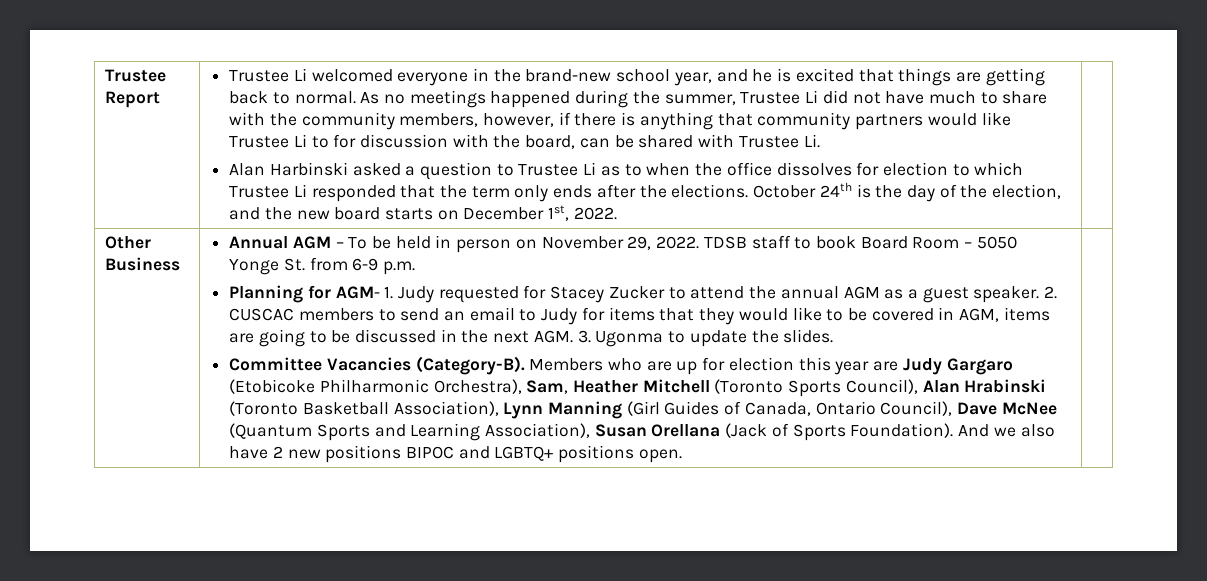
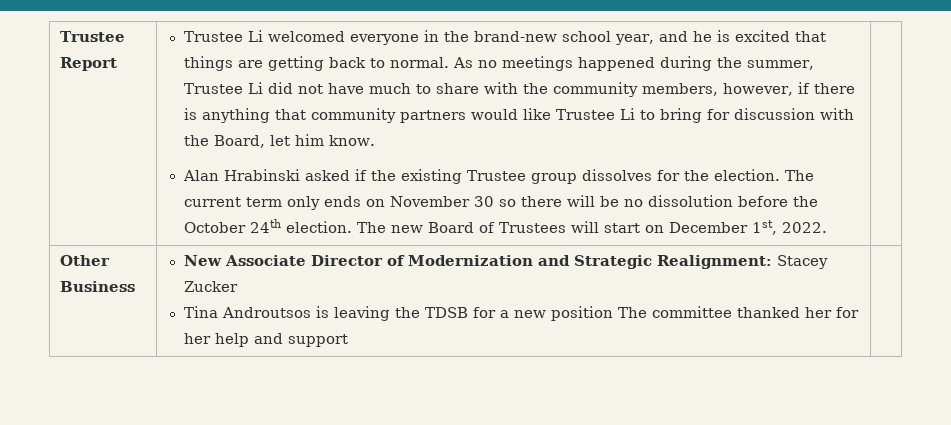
- As no meetings happened during the summer, Trustee Li did not have much to share with the community members, however, if there is anything that community partners would like Trustee Li to for discussion with the board, can be shared with Trustee Li.
- Alan Harbinski asked a question to Trustee Li as to when the office dissolves for election to which Trustee Li responded that the term only ends after the elections. October 24th is the day of the election, and the new board starts on December 1st, 2022.
+ As no meetings happened during the summer, Trustee Li did not have much to share with the community members, however, if there is anything that community partners would like Trustee Li to bring for discussion with the Board, let him know.
+ Alan Hrabinski asked if the existing Trustee group dissolves for the election. The current term only ends on November 30 so there will be no dissolution before the October 24th election. The new Board of Trustees will start on December 1st, 2022.
- Annual AGM – To be held in person on November 29, 2022. TDSB staff to book Board Room – 5050 Yonge St. from 6-9 p.m.
- Planning for AGM- 1. Judy requested for Stacey Zucker to attend the annual AGM as a guest speaker. 2. CUSCAC members to send an email to Judy for items that they would like to be covered in AGM, items are going to be discussed in the next AGM. 3. Ugonma to update the slides.
- Committee Vacancies (Category-B). Members who are up for election this year are Judy Gargaro (Etobicoke Philharmonic Orchestra), Sam, Heather Mitchell (Toronto Sports Council), Alan Hrabinski (Toronto Basketball Association), Lynn Manning (Girl Guides of Canada, Ontario Council), Dave McNee (Quantum Sports and Learning Association), Susan Orellana (Jack of Sports Foundation). And we also have 2 new positions BIPOC and LGBTQ+ positions open.
+ New Associate Director of Modernization and Strategic Realignment: Stacey Zucker
+ Tina Androutsos is leaving the TDSB for a new position The committee thanked her for her help and support

